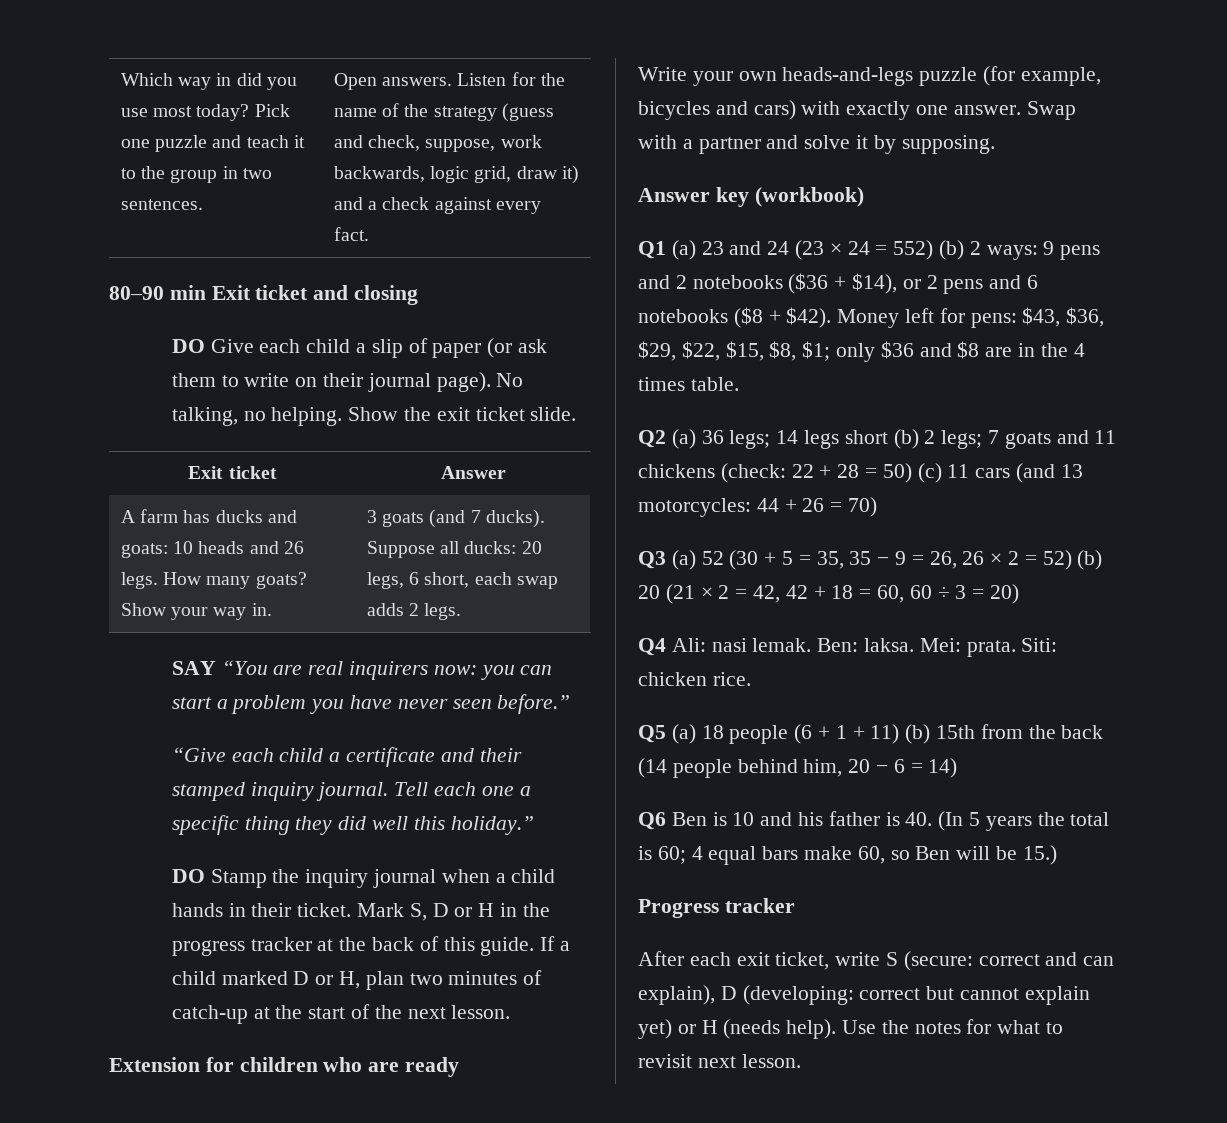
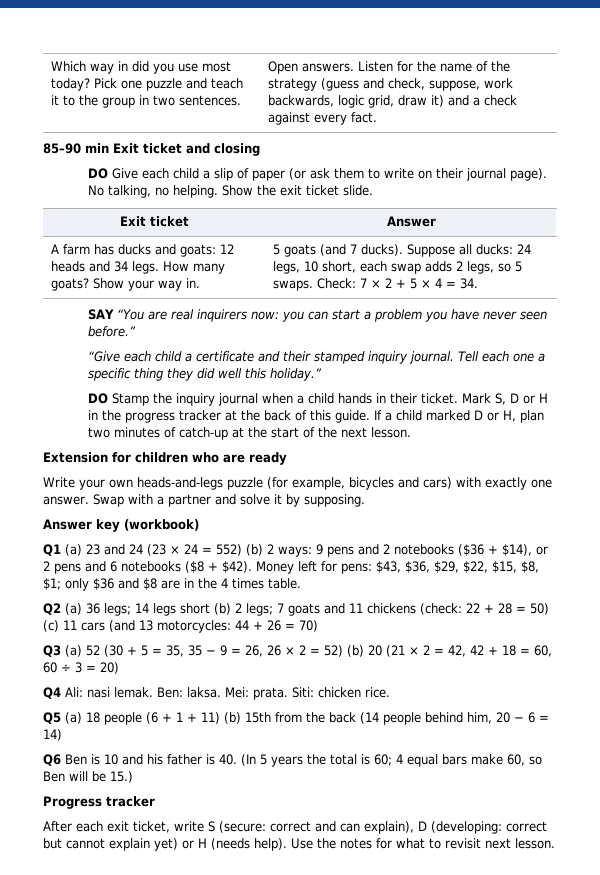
- 80–90 min Exit ticket and closing
+ 85–90 min Exit ticket and closing
- A farm has ducks and goats: 10 heads and 26 legs.
+ A farm has ducks and goats: 12 heads and 34 legs.
- 3 goats (and 7 ducks).
+ 5 goats (and 7 ducks).
- Suppose all ducks: 20 legs, 6 short, each swap adds 2 legs.
+ Suppose all ducks: 24 legs, 10 short, each swap adds 2 legs, so 5 swaps. Check: 7 × 2 + 5 × 4 = 34.

